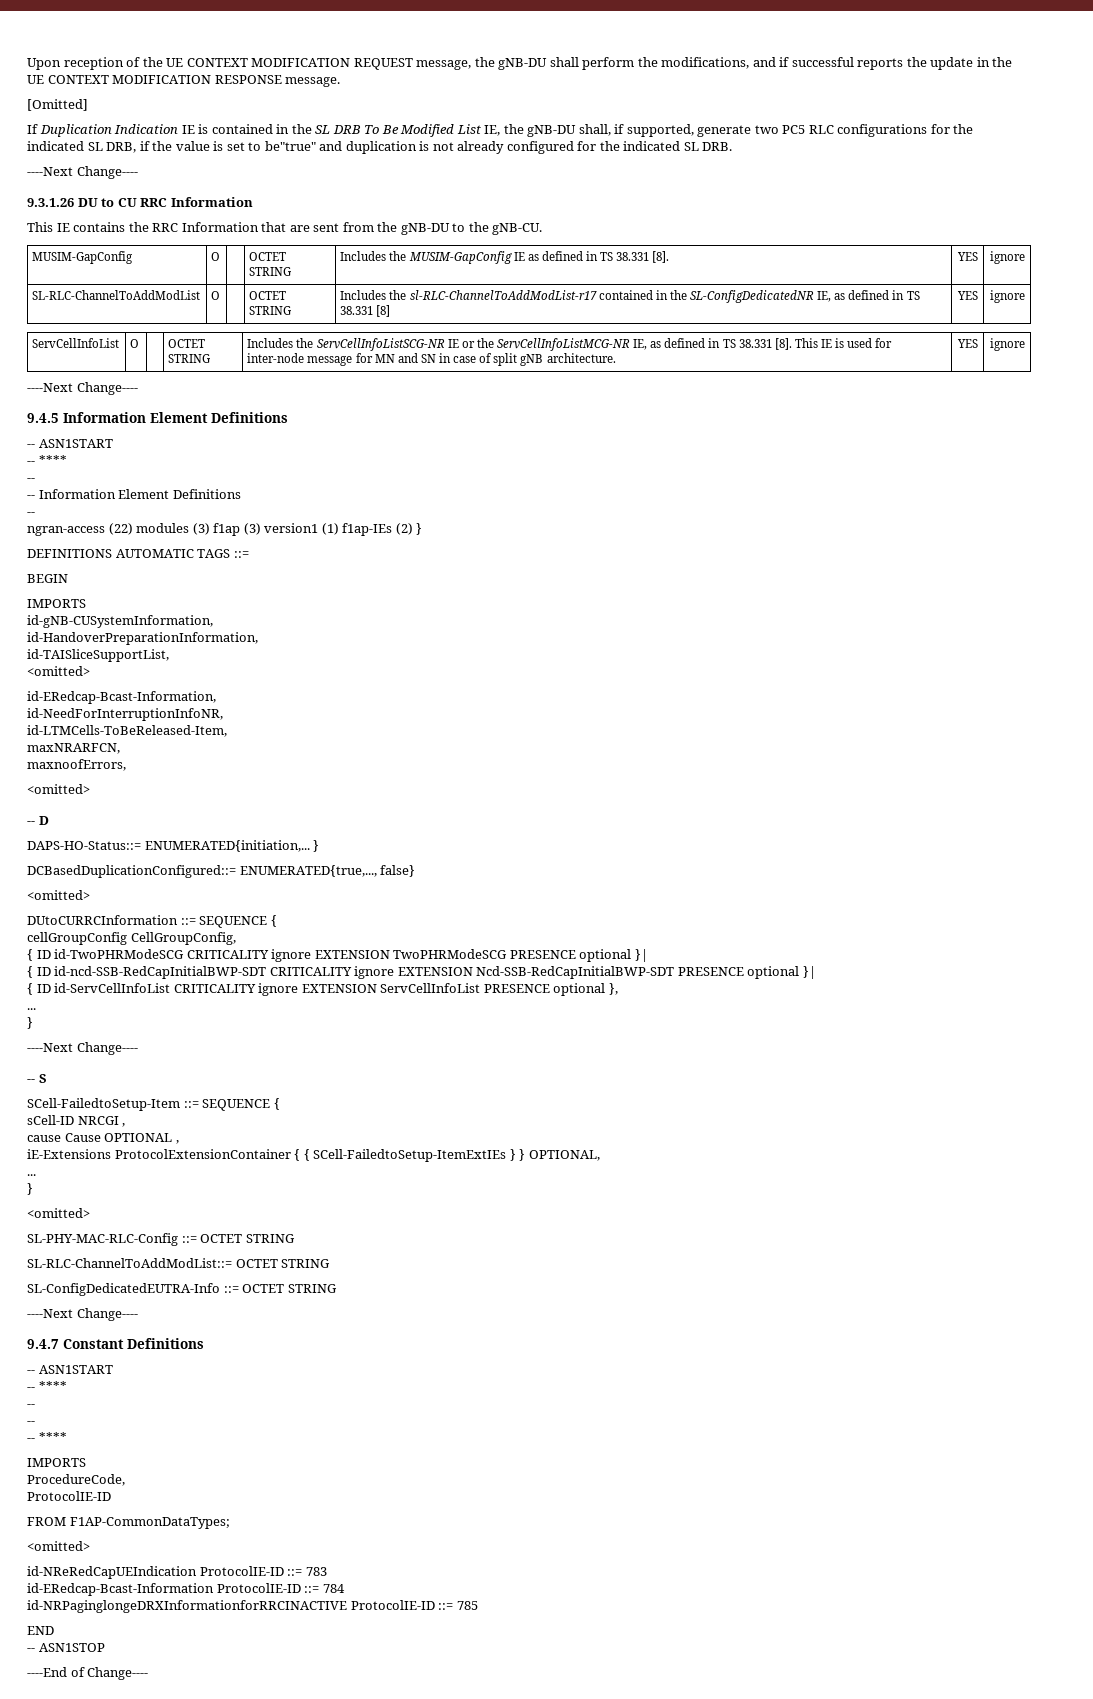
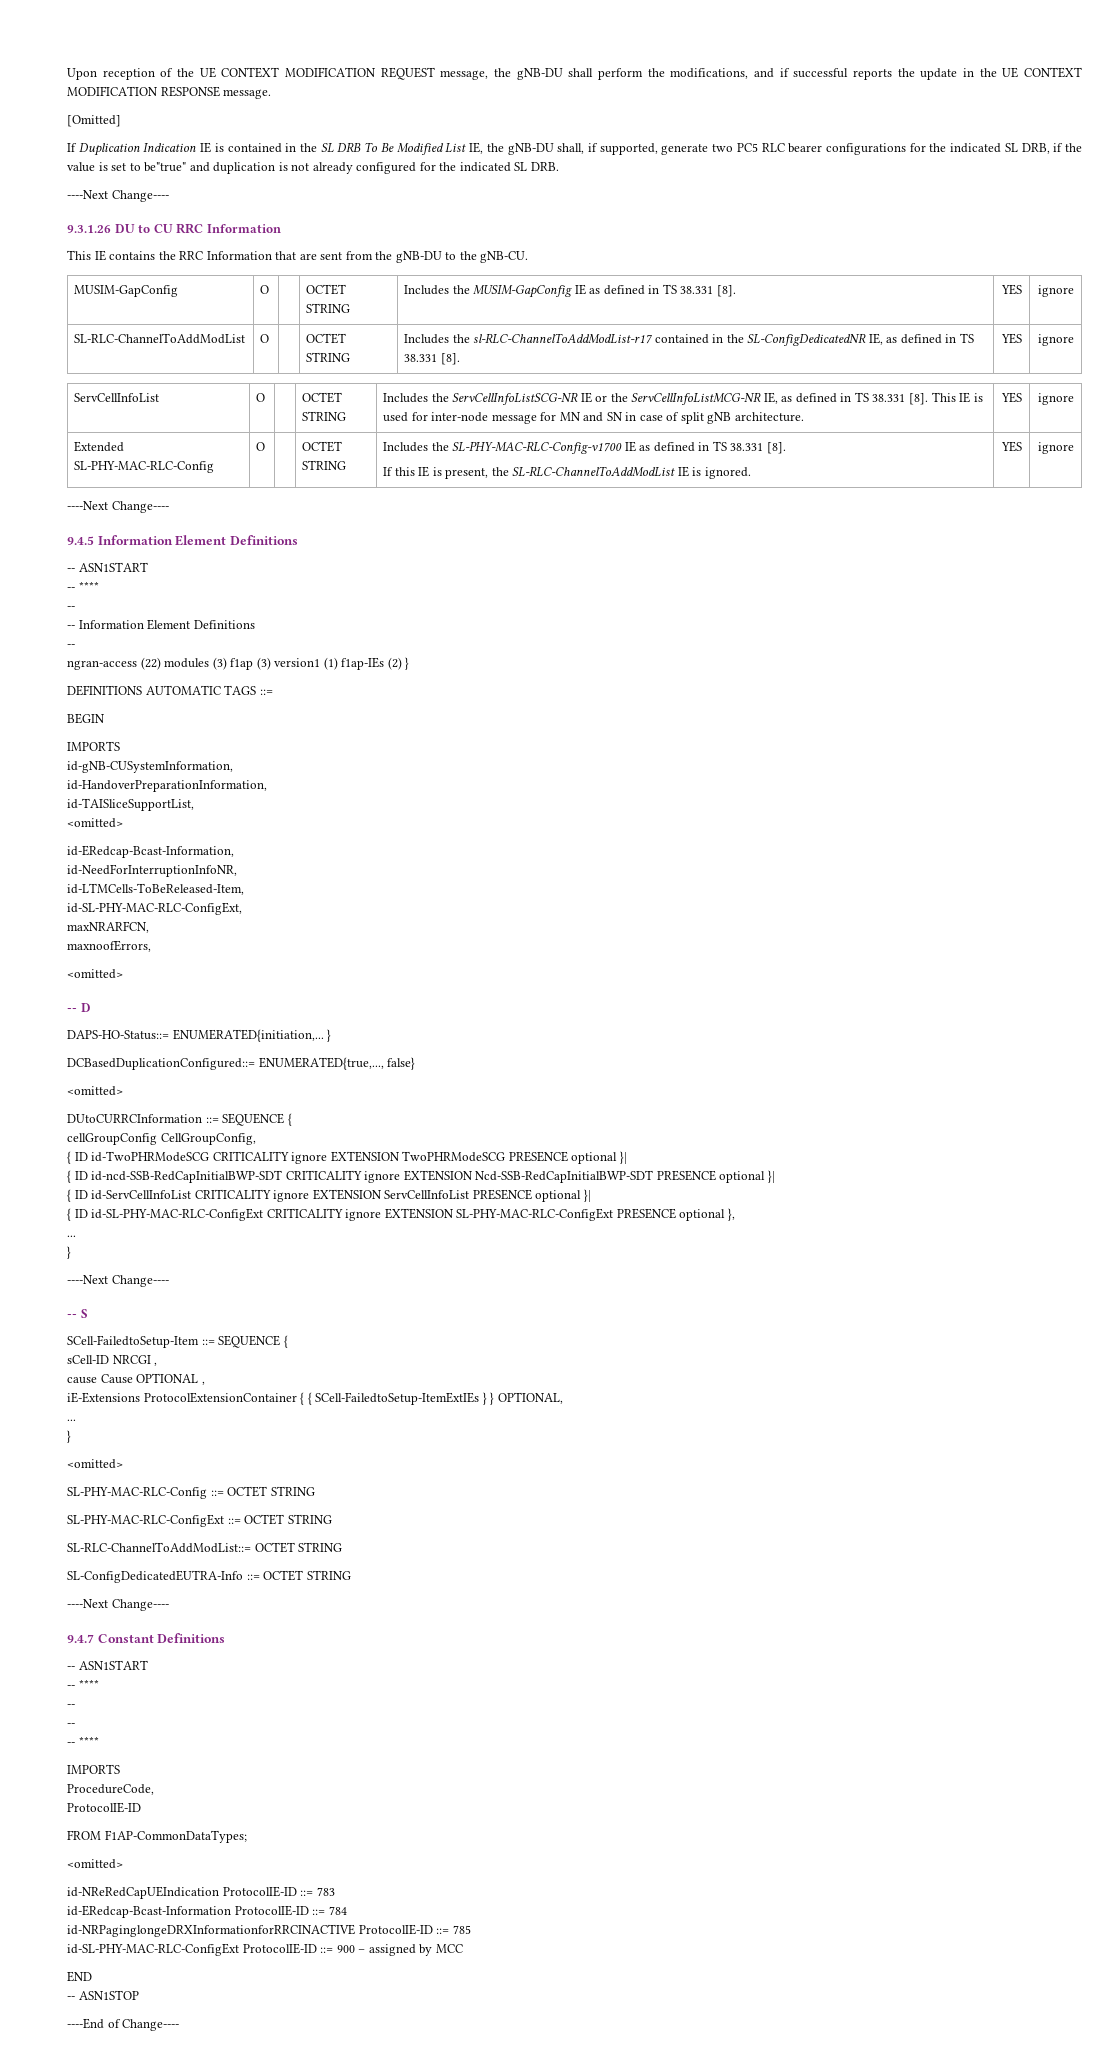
- If Duplication Indication IE is contained in the SL DRB To Be Modified List IE, the gNB-DU shall, if supported, generate two PC5 RLC configurations for the indicated SL DRB, if the value is set to be"true" and duplication is not already configured for the indicated SL DRB.
+ If Duplication Indication IE is contained in the SL DRB To Be Modified List IE, the gNB-DU shall, if supported, generate two PC5 RLC bearer configurations for the indicated SL DRB, if the value is set to be"true" and duplication is not already configured for the indicated SL DRB.
- SL-RLC-ChannelToAddModList | O | | OCTET STRING | Includes the sl-RLC-ChannelToAddModList-r17 contained in the SL-ConfigDedicatedNR IE, as defined in TS 38.331 [8] | YES | ignore
+ SL-RLC-ChannelToAddModList | O | | OCTET STRING | Includes the sl-RLC-ChannelToAddModList-r17 contained in the SL-ConfigDedicatedNR IE, as defined in TS 38.331 [8]. | YES | ignore
+ Extended SL-PHY-MAC-RLC-Config | O | | OCTET STRING | Includes the SL-PHY-MAC-RLC-Config-v1700 IE as defined in TS 38.331 [8].
+ If this IE is present, the SL-RLC-ChannelToAddModList IE is ignored. | YES | ignore
+ id-SL-PHY-MAC-RLC-ConfigExt,
- { ID id-ServCellInfoList CRITICALITY ignore EXTENSION ServCellInfoList PRESENCE optional },
+ { ID id-ServCellInfoList CRITICALITY ignore EXTENSION ServCellInfoList PRESENCE optional }|
+ { ID id-SL-PHY-MAC-RLC-ConfigExt CRITICALITY ignore EXTENSION SL-PHY-MAC-RLC-ConfigExt PRESENCE optional },
+ SL-PHY-MAC-RLC-ConfigExt ::= OCTET STRING
+ id-SL-PHY-MAC-RLC-ConfigExt ProtocolIE-ID ::= 900 – assigned by MCC

